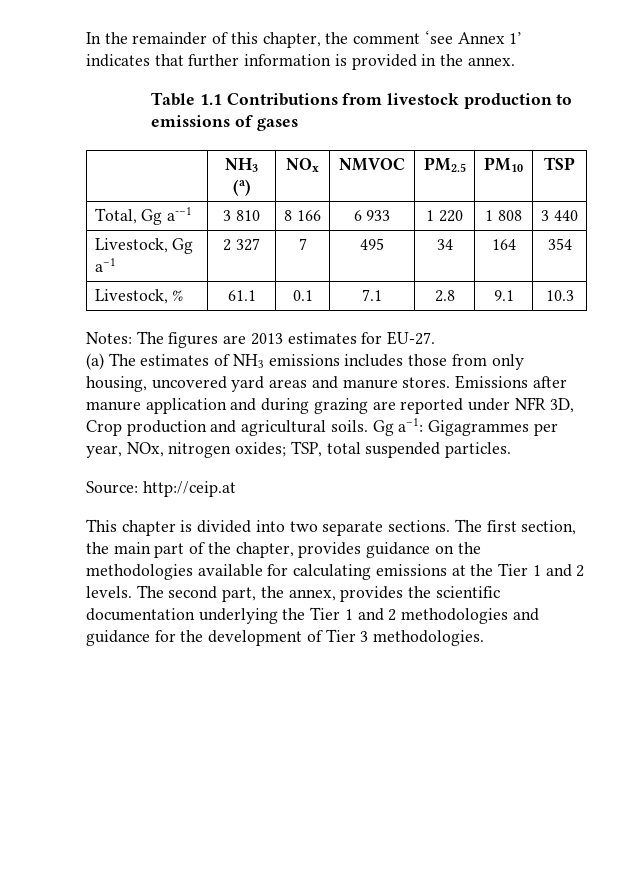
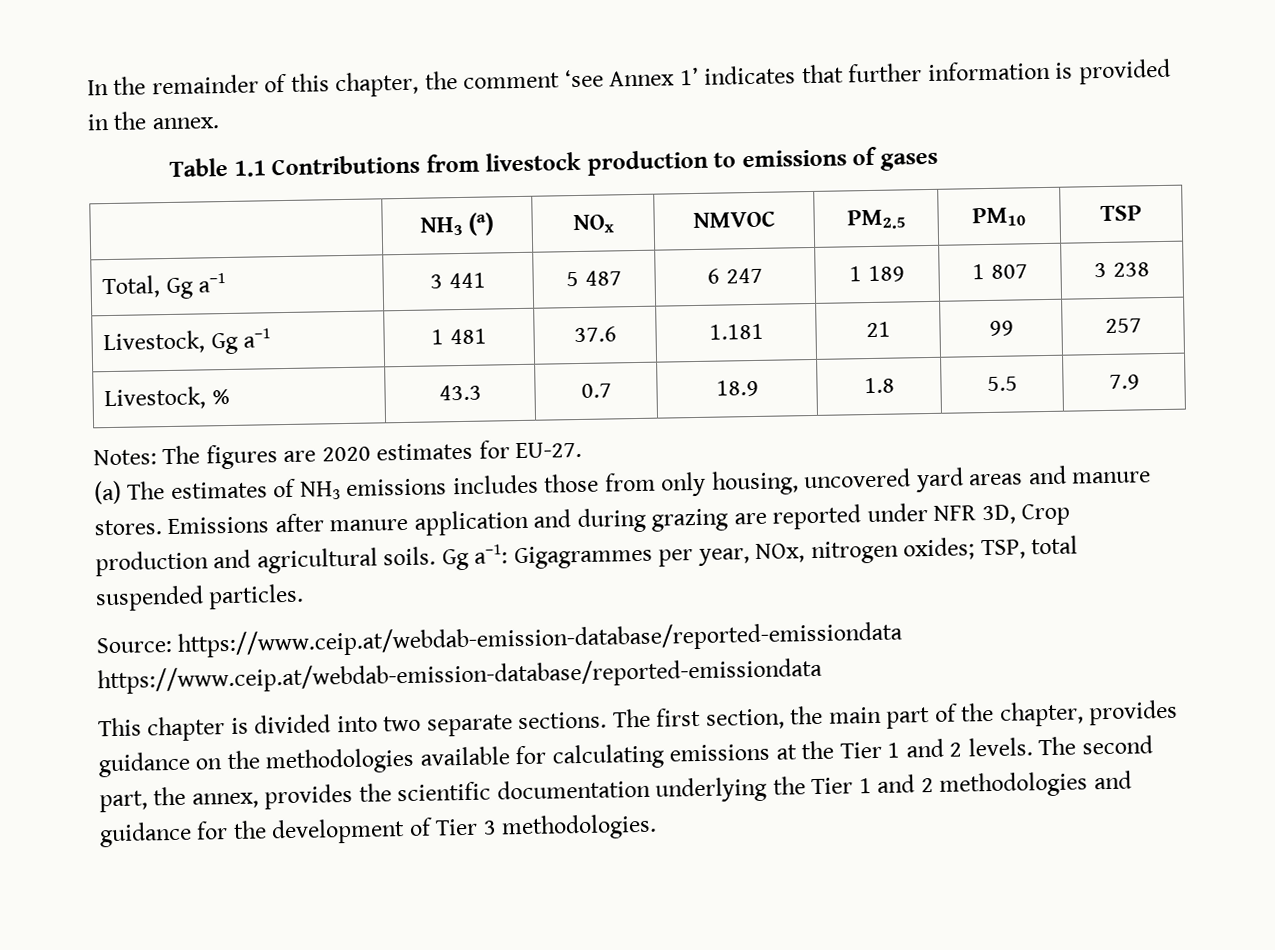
- Total, Gg a-–1 | 3 810 | 8 166 | 6 933 | 1 220 | 1 808 | 3 440
+ Total, Gg a–1 | 3 441 | 5 487 | 6 247 | 1 189 | 1 807 | 3 238
- Livestock, Gg a–1 | 2 327 | 7 | 495 | 34 | 164 | 354
- Livestock, % | 61.1 | 0.1 | 7.1 | 2.8 | 9.1 | 10.3
+ Livestock, Gg a–1 | 1 481 | 37.6 | 1.181 | 21 | 99 | 257
+ Livestock, % | 43.3 | 0.7 | 18.9 | 1.8 | 5.5 | 7.9
- Notes: The figures are 2013 estimates for EU-27.
+ Notes: The figures are 2020 estimates for EU-27.
- Source: http://ceip.at
+ Source: https://www.ceip.at/webdab-emission-database/reported-emissiondata https://www.ceip.at/webdab-emission-database/reported-emissiondata

